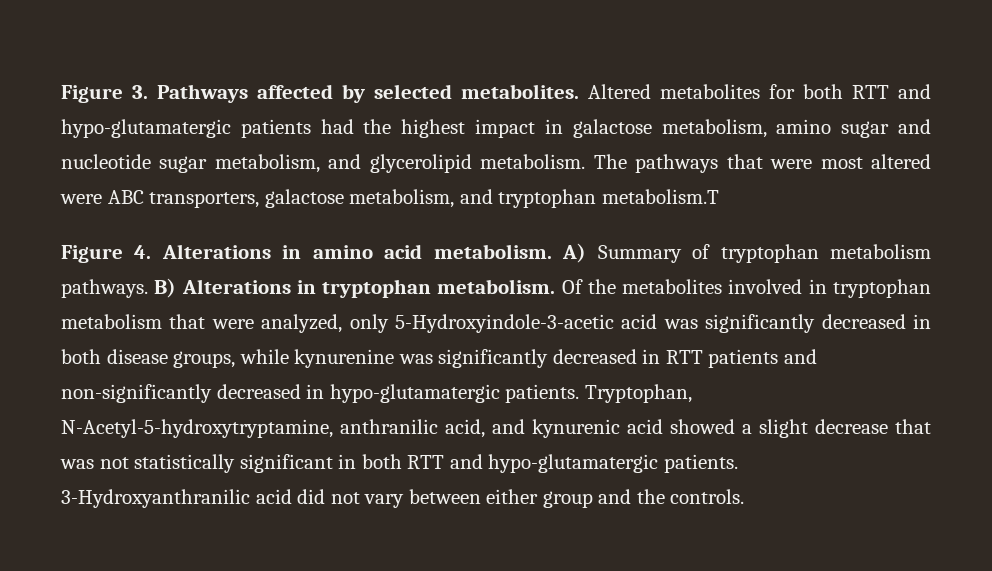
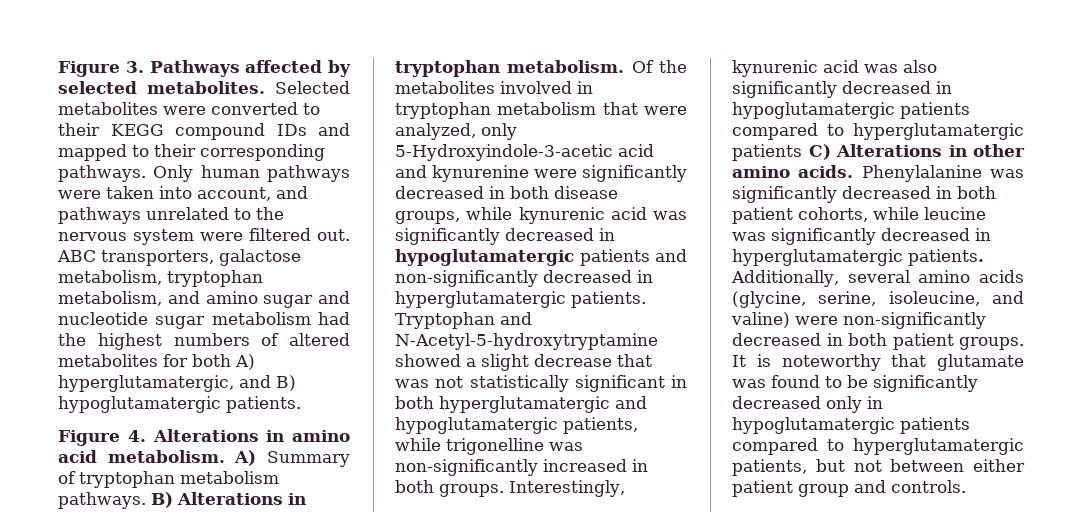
- Altered metabolites for both RTT and hypo-glutamatergic patients had the highest impact in galactose metabolism, amino sugar and nucleotide sugar metabolism, and glycerolipid metabolism. The pathways that were most altered were ABC transporters, galactose metabolism, and tryptophan metabolism.T
+ Selected metabolites were converted to their KEGG compound IDs and mapped to their corresponding pathways. Only human pathways were taken into account, and pathways unrelated to the nervous system were filtered out. ABC transporters, galactose metabolism, tryptophan metabolism, and amino sugar and nucleotide sugar metabolism had the highest numbers of altered metabolites for both A) hyperglutamatergic, and B) hypoglutamatergic patients.
- Of the metabolites involved in tryptophan metabolism that were analyzed, only 5-Hydroxyindole-3-acetic acid was significantly decreased in both disease groups, while kynurenine was significantly decreased in RTT patients and non-significantly decreased in hypo-glutamatergic patients. Tryptophan, N-Acetyl-5-hydroxytryptamine, anthranilic acid, and kynurenic acid showed a slight decrease that was not statistically significant in both RTT and hypo-glutamatergic patients. 3-Hydroxyanthranilic acid did not vary between either group and the controls.
+ Of the metabolites involved in tryptophan metabolism that were analyzed, only 5-Hydroxyindole-3-acetic acid and kynurenine were significantly decreased in both disease groups, while kynurenic acid was significantly decreased in hypoglutamatergic patients and non-significantly decreased in hyperglutamatergic patients. Tryptophan and N-Acetyl-5-hydroxytryptamine showed a slight decrease that was not statistically significant in both hyperglutamatergic and hypoglutamatergic patients, while trigonelline was non-significantly increased in both groups. Interestingly, kynurenic acid was also significantly decreased in hypoglutamatergic patients compared to hyperglutamatergic patients C) Alterations in other amino acids. Phenylalanine was significantly decreased in both patient cohorts, while leucine was significantly decreased in hyperglutamatergic patients. Additionally, several amino acids (glycine, serine, isoleucine, and valine) were non-significantly decreased in both patient groups. It is noteworthy that glutamate was found to be significantly decreased only in hypoglutamatergic patients compared to hyperglutamatergic patients, but not between either patient group and controls.

